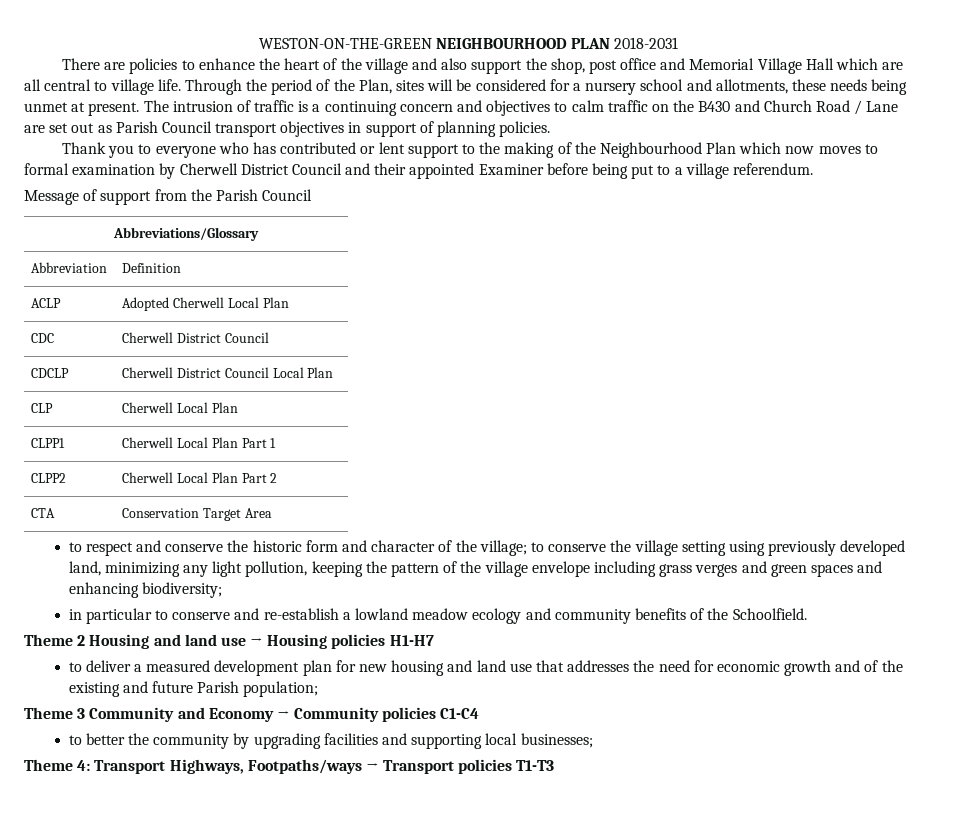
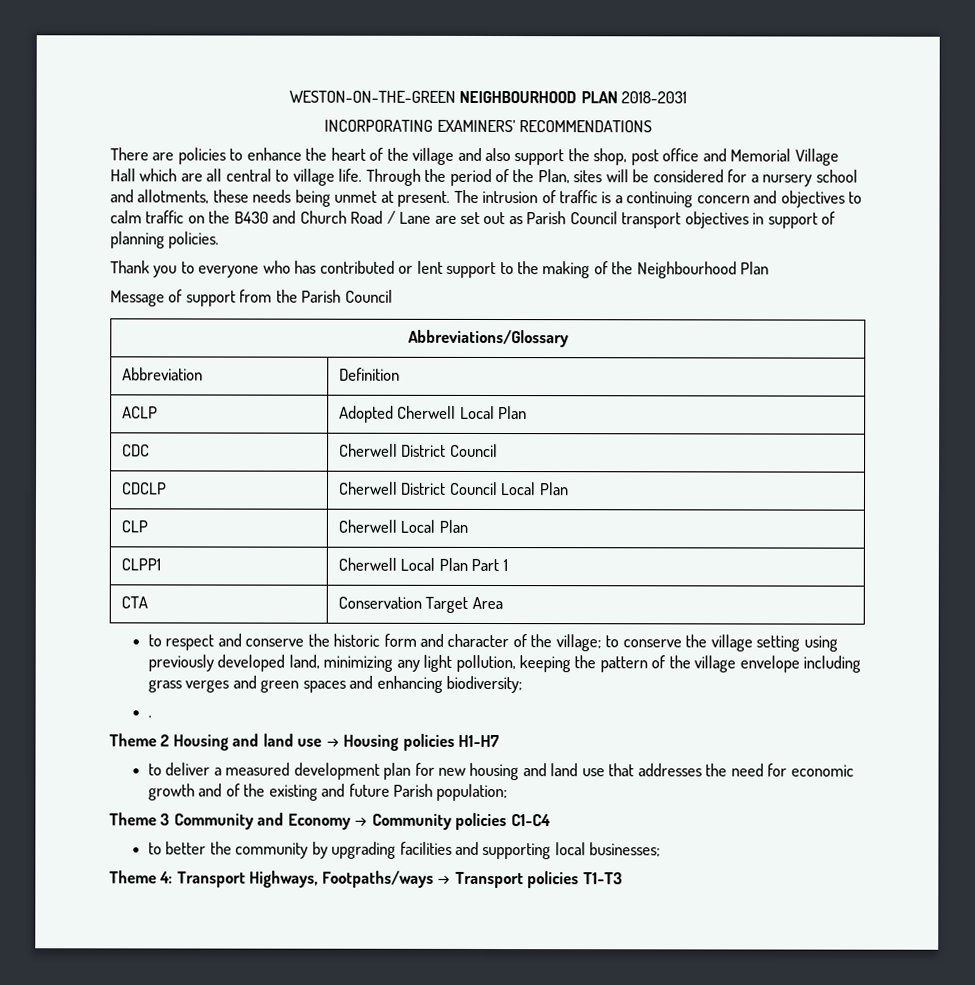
+ INCORPORATING EXAMINERS’ RECOMMENDATIONS
- Thank you to everyone who has contributed or lent support to the making of the Neighbourhood Plan which now moves to formal examination by Cherwell District Council and their appointed Examiner before being put to a village referendum.
+ Thank you to everyone who has contributed or lent support to the making of the Neighbourhood Plan
- CLPP2 | Cherwell Local Plan Part 2
- in particular to conserve and re-establish a lowland meadow ecology and community benefits of the Schoolfield.
+ .

